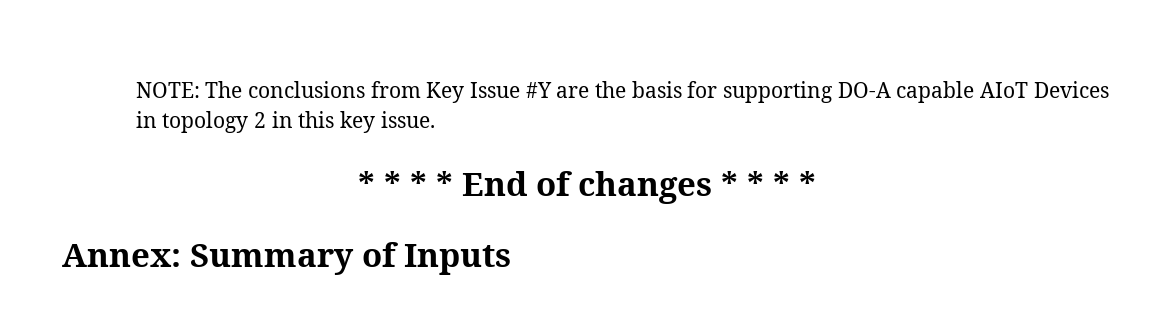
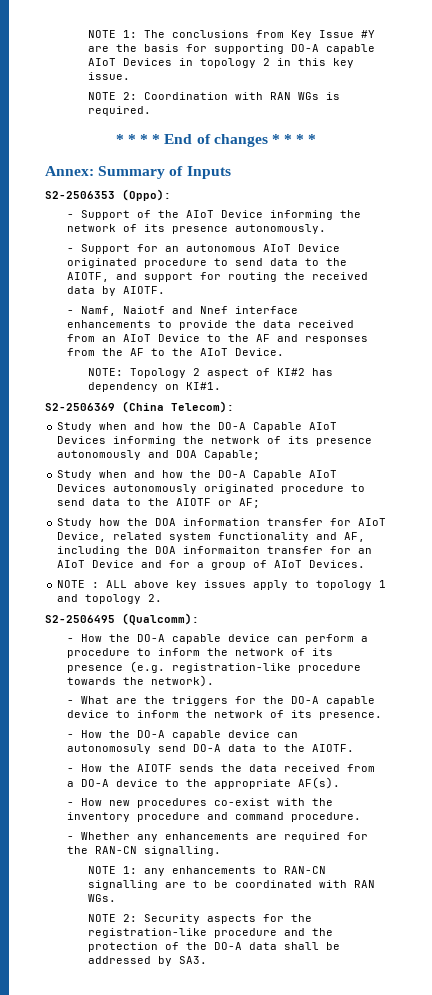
- NOTE: The conclusions from Key Issue #Y are the basis for supporting DO-A capable AIoT Devices in topology 2 in this key issue.
+ NOTE 1: The conclusions from Key Issue #Y are the basis for supporting DO-A capable AIoT Devices in topology 2 in this key issue.
+ NOTE 2: Coordination with RAN WGs is required.
+ S2-2506353 (Oppo):
+ - Support of the AIoT Device informing the network of its presence autonomously.
+ - Support for an autonomous AIoT Device originated procedure to send data to the AIOTF, and support for routing the received data by AIOTF.
+ - Namf, Naiotf and Nnef interface enhancements to provide the data received from an AIoT Device to the AF and responses from the AF to the AIoT Device.
+ NOTE: Topology 2 aspect of KI#2 has dependency on KI#1.
+ S2-2506369 (China Telecom):
+ Study when and how the DO-A Capable AIoT Devices informing the network of its presence autonomously and DOA Capable;
+ Study when and how the DO-A Capable AIoT Devices autonomously originated procedure to send data to the AIOTF or AF;
+ Study how the DOA information transfer for AIoT Device, related system functionality and AF, including the DOA informaiton transfer for an AIoT Device and for a group of AIoT Devices.
+ NOTE : ALL above key issues apply to topology 1 and topology 2.
+ S2-2506495 (Qualcomm):
+ - How the DO-A capable device can perform a procedure to inform the network of its presence (e.g. registration-like procedure towards the network).
+ - What are the triggers for the DO-A capable device to inform the network of its presence.
+ - How the DO-A capable device can autonomosuly send DO-A data to the AIOTF.
+ - How the AIOTF sends the data received from a DO-A device to the appropriate AF(s).
+ - How new procedures co-exist with the inventory procedure and command procedure.
+ - Whether any enhancements are required for the RAN-CN signalling.
+ NOTE 1: any enhancements to RAN-CN signalling are to be coordinated with RAN WGs.
+ NOTE 2: Security aspects for the registration-like procedure and the protection of the DO-A data shall be addressed by SA3.

